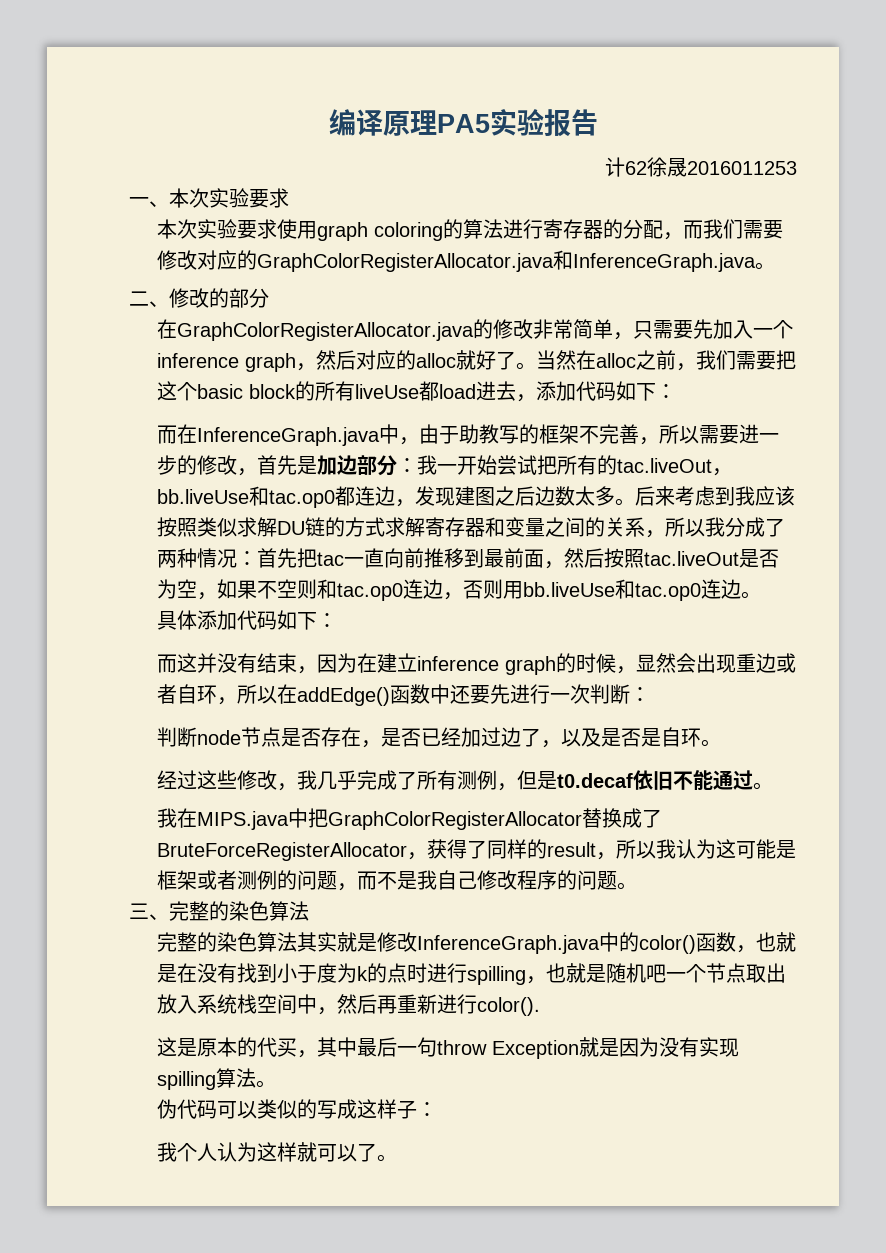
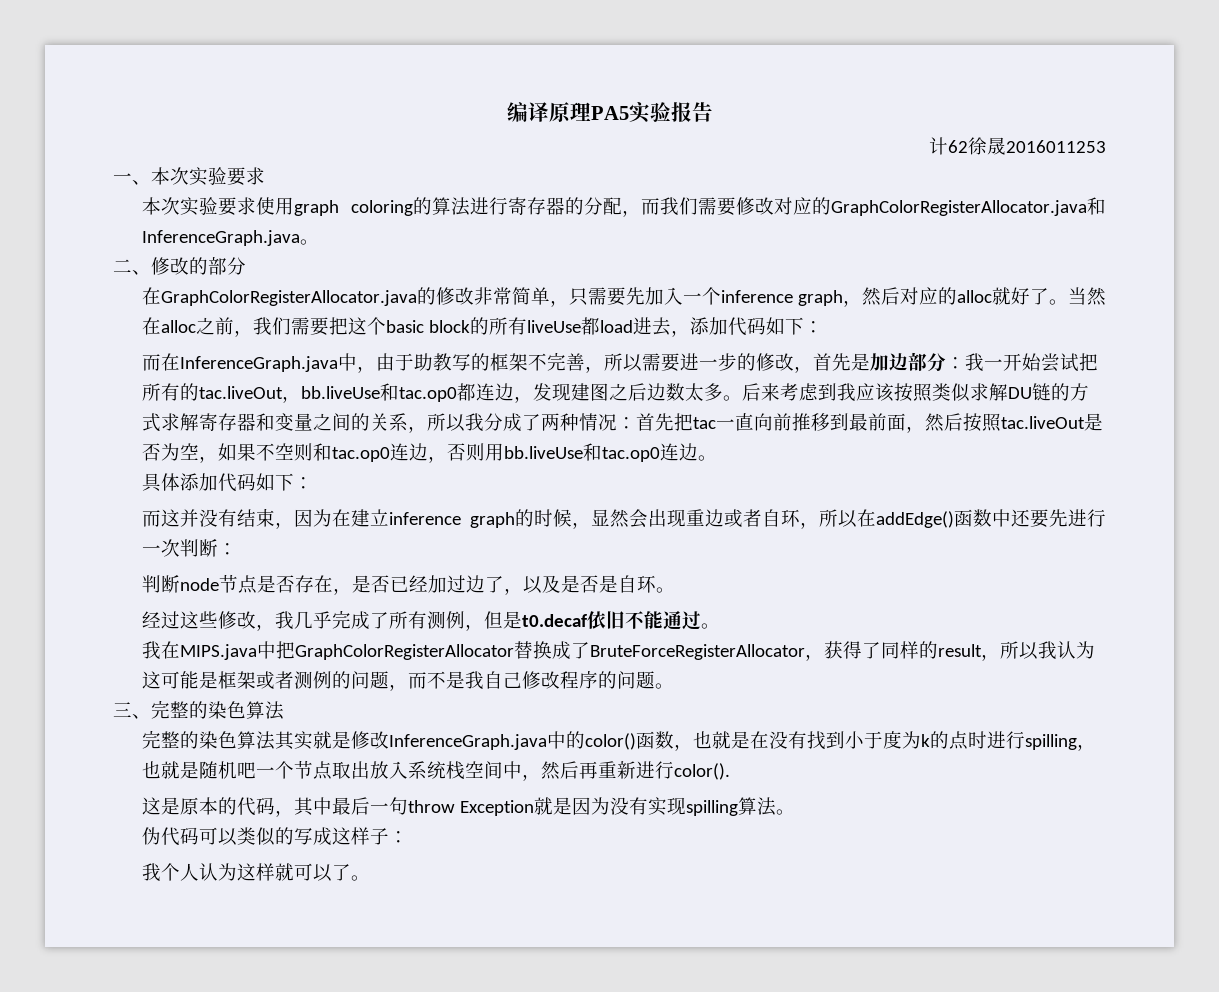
- 这是原本的代买，其中最后一句throw Exception就是因为没有实现spilling算法。
+ 这是原本的代码，其中最后一句throw Exception就是因为没有实现spilling算法。

